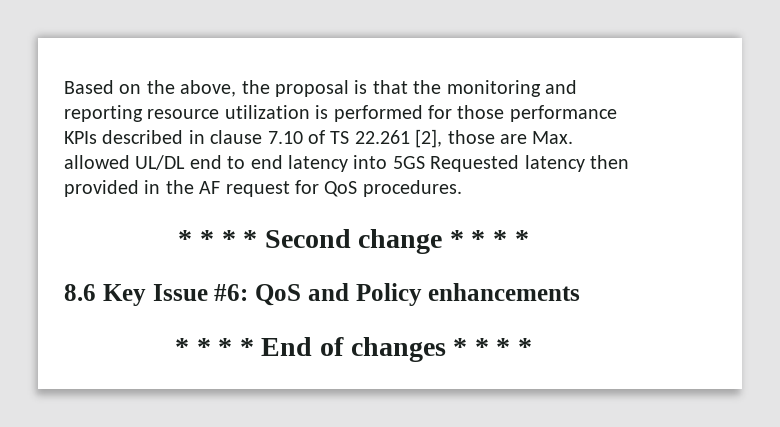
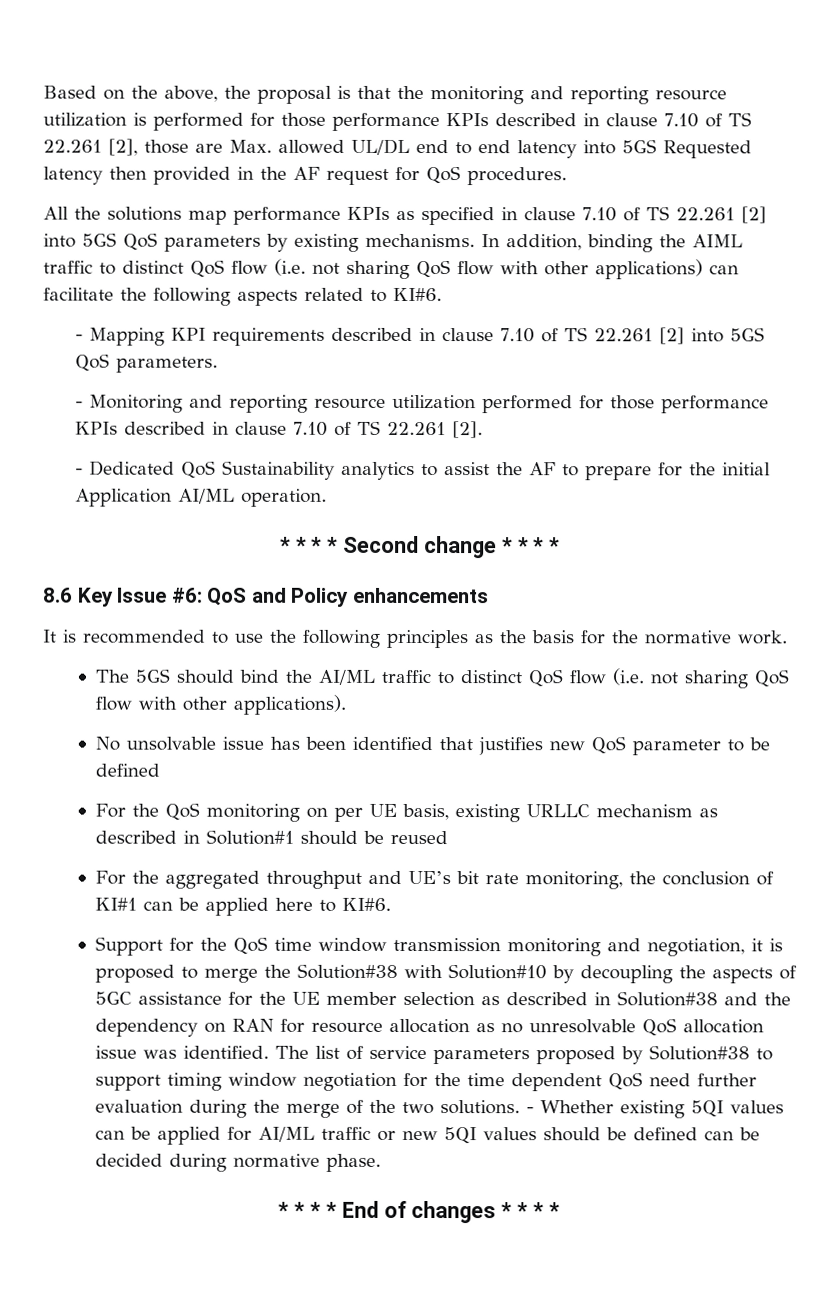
+ All the solutions map performance KPIs as specified in clause 7.10 of TS 22.261 [2] into 5GS QoS parameters by existing mechanisms. In addition, binding the AIML traffic to distinct QoS flow (i.e. not sharing QoS flow with other applications) can facilitate the following aspects related to KI#6.
+ - Mapping KPI requirements described in clause 7.10 of TS 22.261 [2] into 5GS QoS parameters.
+ - Monitoring and reporting resource utilization performed for those performance KPIs described in clause 7.10 of TS 22.261 [2].
+ - Dedicated QoS Sustainability analytics to assist the AF to prepare for the initial Application AI/ML operation.
+ It is recommended to use the following principles as the basis for the normative work.
+ The 5GS should bind the AI/ML traffic to distinct QoS flow (i.e. not sharing QoS flow with other applications).
+ No unsolvable issue has been identified that justifies new QoS parameter to be defined
+ For the QoS monitoring on per UE basis, existing URLLC mechanism as described in Solution#1 should be reused
+ For the aggregated throughput and UE’s bit rate monitoring, the conclusion of KI#1 can be applied here to KI#6.
+ Support for the QoS time window transmission monitoring and negotiation, it is proposed to merge the Solution#38 with Solution#10 by decoupling the aspects of 5GC assistance for the UE member selection as described in Solution#38 and the dependency on RAN for resource allocation as no unresolvable QoS allocation issue was identified. The list of service parameters proposed by Solution#38 to support timing window negotiation for the time dependent QoS need further evaluation during the merge of the two solutions. - Whether existing 5QI values can be applied for AI/ML traffic or new 5QI values should be defined can be decided during normative phase.

